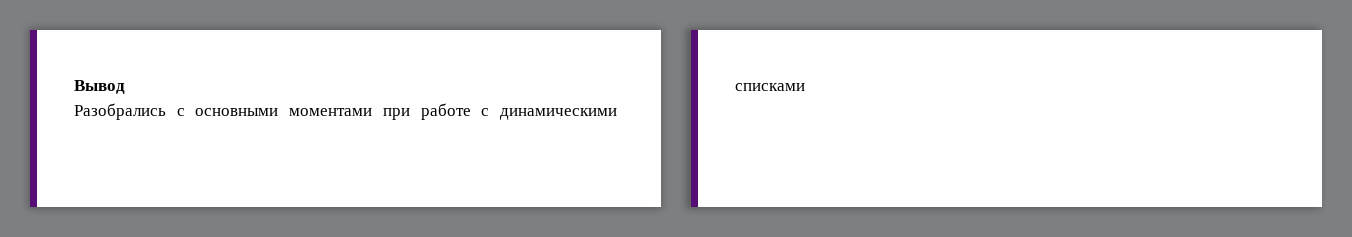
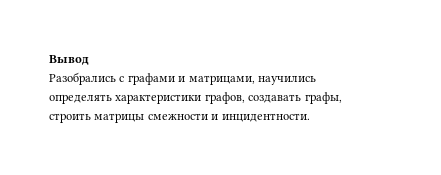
- Разобрались с основными моментами при работе с динамическими списками
+ Разобрались с графами и матрицами, научились определять характеристики графов, создавать графы, строить матрицы смежности и инцидентности.

